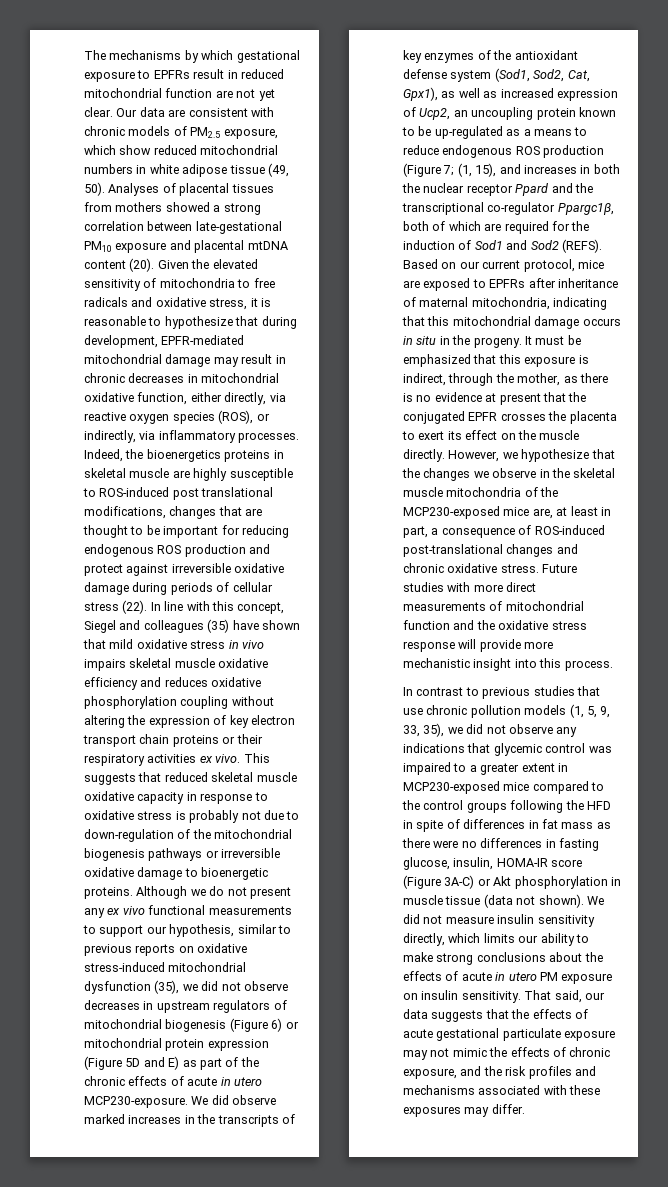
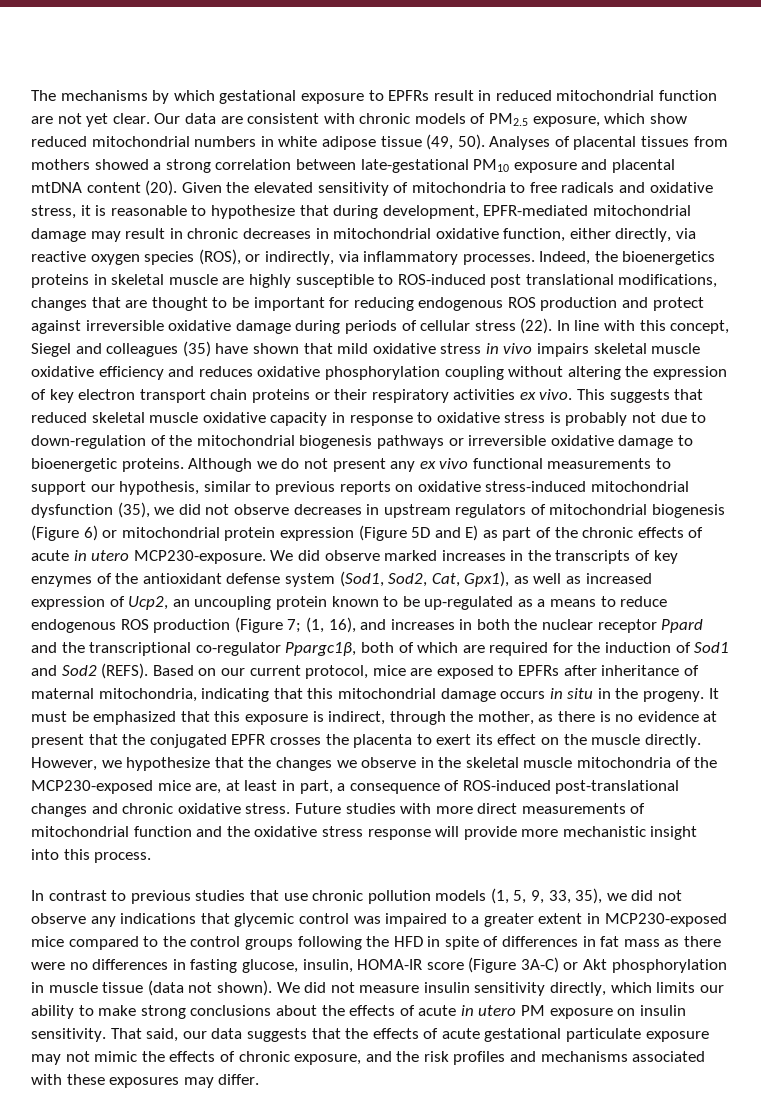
- (1, 15), and increases in both the nuclear receptor Ppard and the transcriptional co-regulator Ppargc1β, both of which are required for the induction of Sod1 and Sod2 (REFS).
+ (1, 16), and increases in both the nuclear receptor Ppard and the transcriptional co-regulator Ppargc1β, both of which are required for the induction of Sod1 and Sod2 (REFS).

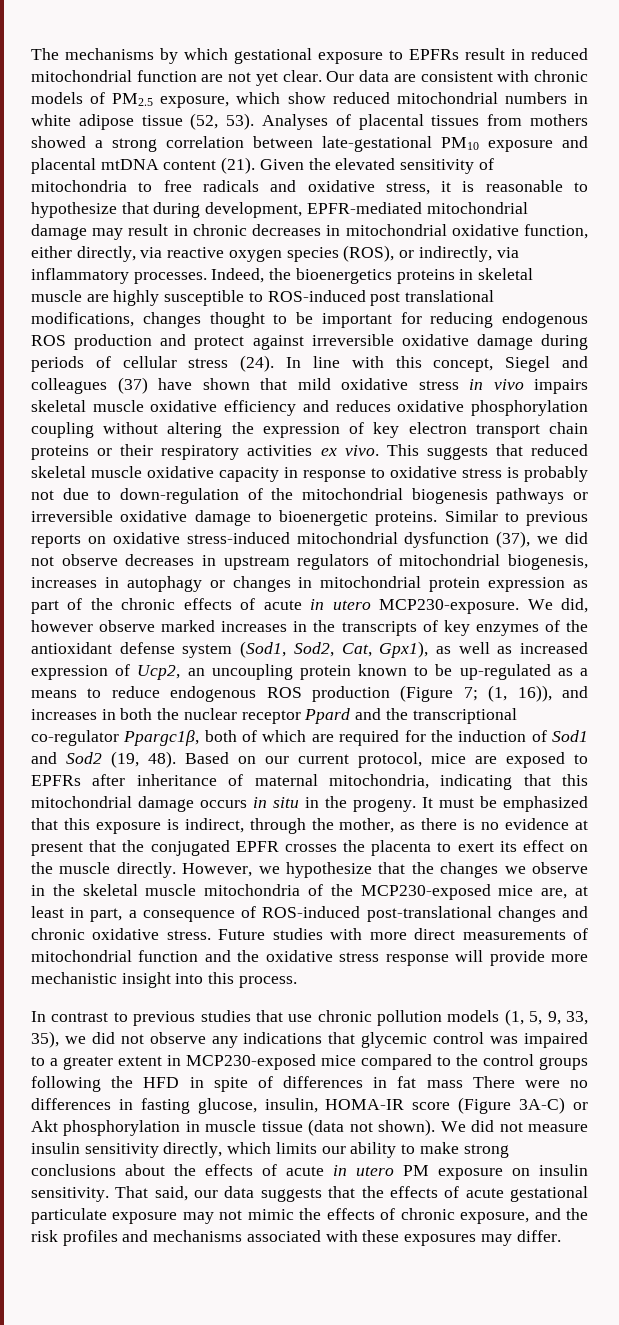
- Our data are consistent with chronic models of PM2.5 exposure, which show reduced mitochondrial numbers in white adipose tissue (49, 50).
+ Our data are consistent with chronic models of PM2.5 exposure, which show reduced mitochondrial numbers in white adipose tissue (52, 53).
- Analyses of placental tissues from mothers showed a strong correlation between late-gestational PM10 exposure and placental mtDNA content (20).
+ Analyses of placental tissues from mothers showed a strong correlation between late-gestational PM10 exposure and placental mtDNA content (21).
- Indeed, the bioenergetics proteins in skeletal muscle are highly susceptible to ROS-induced post translational modifications, changes that are thought to be important for reducing endogenous ROS production and protect against irreversible oxidative damage during periods of cellular stress (22).
+ Indeed, the bioenergetics proteins in skeletal muscle are highly susceptible to ROS-induced post translational modifications, changes thought to be important for reducing endogenous ROS production and protect against irreversible oxidative damage during periods of cellular stress (24).
- In line with this concept, Siegel and colleagues (35) have shown that mild oxidative stress in vivo impairs skeletal muscle oxidative efficiency and reduces oxidative phosphorylation coupling without altering the expression of key electron transport chain proteins or their respiratory activities ex vivo.
+ In line with this concept, Siegel and colleagues (37) have shown that mild oxidative stress in vivo impairs skeletal muscle oxidative efficiency and reduces oxidative phosphorylation coupling without altering the expression of key electron transport chain proteins or their respiratory activities ex vivo.
- Although we do not present any ex vivo functional measurements to support our hypothesis, similar to previous reports on oxidative stress-induced mitochondrial dysfunction (35), we did not observe decreases in upstream regulators of mitochondrial biogenesis (Figure 6) or mitochondrial protein expression (Figure 5D and E) as part of the chronic effects of acute in utero MCP230-exposure.
+ Similar to previous reports on oxidative stress-induced mitochondrial dysfunction (37), we did not observe decreases in upstream regulators of mitochondrial biogenesis, increases in autophagy or changes in mitochondrial protein expression as part of the chronic effects of acute in utero MCP230-exposure.
- We did observe marked increases in the transcripts of key enzymes of the antioxidant defense system (Sod1, Sod2, Cat, Gpx1), as well as increased expression of Ucp2, an uncoupling protein known to be up-regulated as a means to reduce endogenous ROS production (Figure 7;
+ We did, however observe marked increases in the transcripts of key enzymes of the antioxidant defense system (Sod1, Sod2, Cat, Gpx1), as well as increased expression of Ucp2, an uncoupling protein known to be up-regulated as a means to reduce endogenous ROS production (Figure 7;
- (1, 16), and increases in both the nuclear receptor Ppard and the transcriptional co-regulator Ppargc1β, both of which are required for the induction of Sod1 and Sod2 (REFS).
+ (1, 16)), and increases in both the nuclear receptor Ppard and the transcriptional co-regulator Ppargc1β, both of which are required for the induction of Sod1 and Sod2 (19, 48).
- In contrast to previous studies that use chronic pollution models (1, 5, 9, 33, 35), we did not observe any indications that glycemic control was impaired to a greater extent in MCP230-exposed mice compared to the control groups following the HFD in spite of differences in fat mass as there were no differences in fasting glucose, insulin, HOMA-IR score (Figure 3A-C) or Akt phosphorylation in muscle tissue (data not shown).
+ In contrast to previous studies that use chronic pollution models (1, 5, 9, 33, 35), we did not observe any indications that glycemic control was impaired to a greater extent in MCP230-exposed mice compared to the control groups following the HFD in spite of differences in fat mass There were no differences in fasting glucose, insulin, HOMA-IR score (Figure 3A-C) or Akt phosphorylation in muscle tissue (data not shown).

